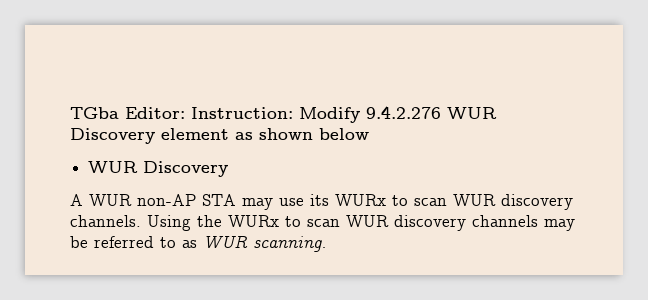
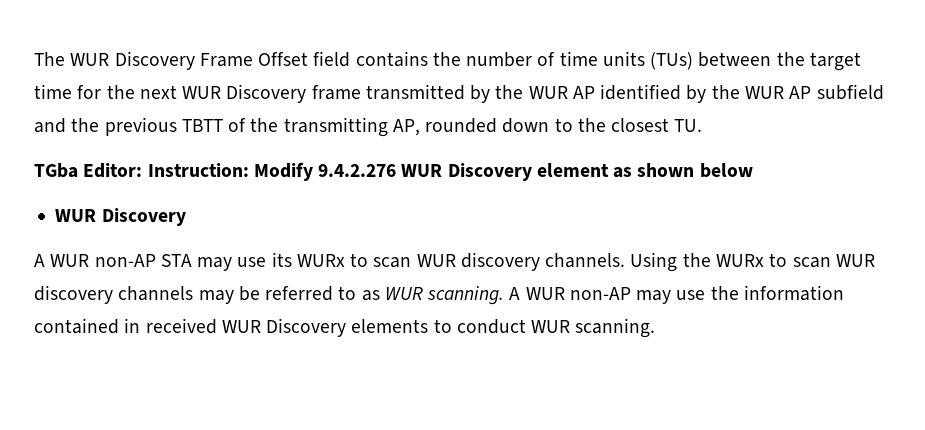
+ The WUR Discovery Frame Offset field contains the number of time units (TUs) between the target time for the next WUR Discovery frame transmitted by the WUR AP identified by the WUR AP subfield and the previous TBTT of the transmitting AP, rounded down to the closest TU.
+ A WUR non-AP may use the information contained in received WUR Discovery elements to conduct WUR scanning.

